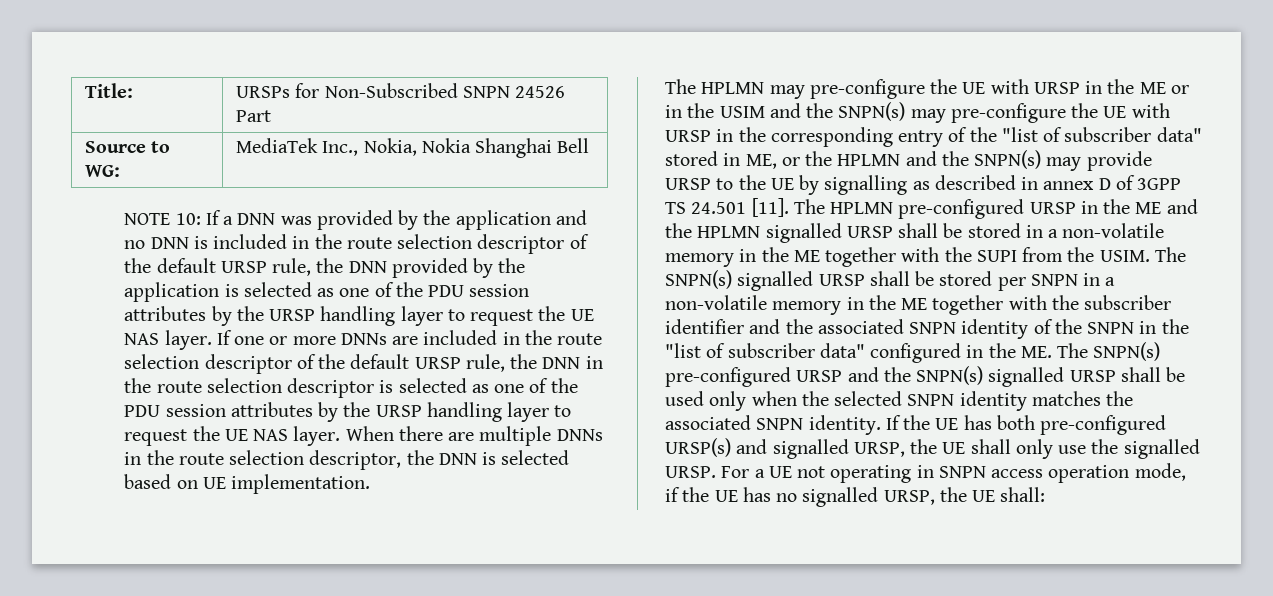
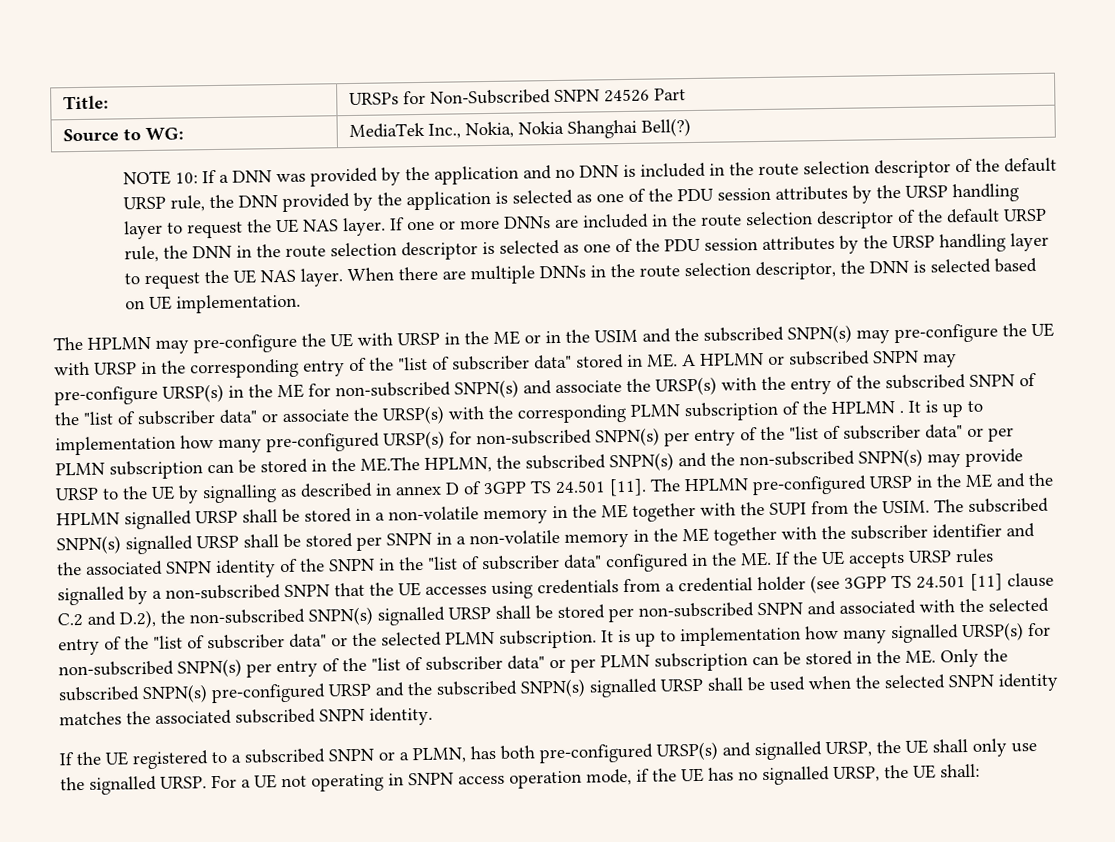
- Source to WG: | MediaTek Inc., Nokia, Nokia Shanghai Bell
+ Source to WG: | MediaTek Inc., Nokia, Nokia Shanghai Bell(?)
- The HPLMN may pre-configure the UE with URSP in the ME or in the USIM and the SNPN(s) may pre-configure the UE with URSP in the corresponding entry of the "list of subscriber data" stored in ME, or the HPLMN and the SNPN(s) may provide URSP to the UE by signalling as described in annex D of 3GPP TS 24.501 [11].
+ The HPLMN may pre-configure the UE with URSP in the ME or in the USIM and the subscribed SNPN(s) may pre-configure the UE with URSP in the corresponding entry of the "list of subscriber data" stored in ME. A HPLMN or subscribed SNPN may pre-configure URSP(s) in the ME for non-subscribed SNPN(s) and associate the URSP(s) with the entry of the subscribed SNPN of the "list of subscriber data" or associate the URSP(s) with the corresponding PLMN subscription of the HPLMN . It is up to implementation how many pre-configured URSP(s) for non-subscribed SNPN(s) per entry of the "list of subscriber data" or per PLMN subscription can be stored in the ME.The HPLMN, the subscribed SNPN(s) and the non-subscribed SNPN(s) may provide URSP to the UE by signalling as described in annex D of 3GPP TS 24.501 [11].
- The SNPN(s) signalled URSP shall be stored per SNPN in a non-volatile memory in the ME together with the subscriber identifier and the associated SNPN identity of the SNPN in the "list of subscriber data" configured in the ME. The SNPN(s) pre-configured URSP and the SNPN(s) signalled URSP shall be used only when the selected SNPN identity matches the associated SNPN identity. If the UE has both pre-configured URSP(s) and signalled URSP, the UE shall only use the signalled URSP.
+ The subscribed SNPN(s) signalled URSP shall be stored per SNPN in a non-volatile memory in the ME together with the subscriber identifier and the associated SNPN identity of the SNPN in the "list of subscriber data" configured in the ME. If the UE accepts URSP rules signalled by a non-subscribed SNPN that the UE accesses using credentials from a credential holder (see 3GPP TS 24.501 [11] clause C.2 and D.2), the non-subscribed SNPN(s) signalled URSP shall be stored per non-subscribed SNPN and associated with the selected entry of the "list of subscriber data" or the selected PLMN subscription. It is up to implementation how many signalled URSP(s) for non-subscribed SNPN(s) per entry of the "list of subscriber data" or per PLMN subscription can be stored in the ME. Only the subscribed SNPN(s) pre-configured URSP and the subscribed SNPN(s) signalled URSP shall be used when the selected SNPN identity matches the associated subscribed SNPN identity.
+ If the UE registered to a subscribed SNPN or a PLMN, has both pre-configured URSP(s) and signalled URSP, the UE shall only use the signalled URSP.

